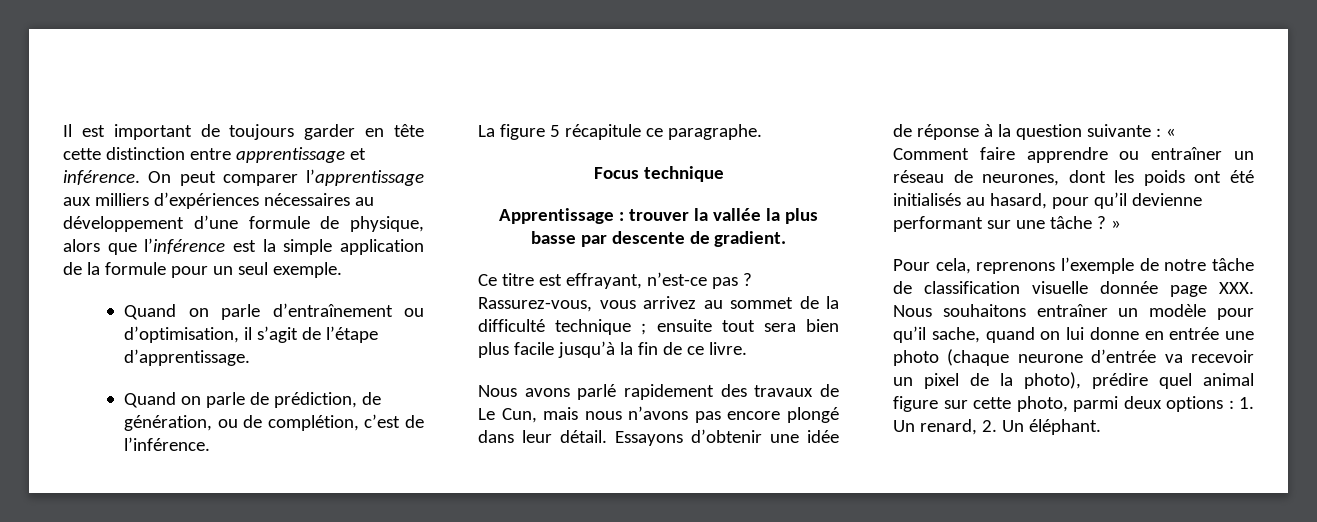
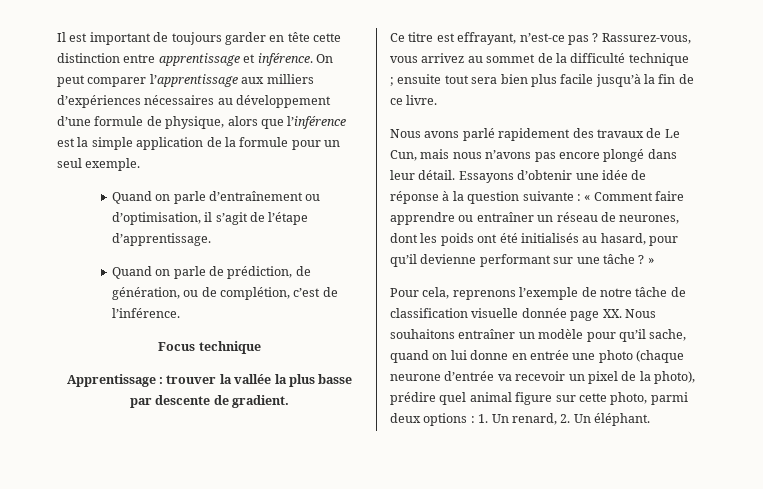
- La figure 5 récapitule ce paragraphe.
- Pour cela, reprenons l’exemple de notre tâche de classification visuelle donnée page XXX. Nous souhaitons entraîner un modèle pour qu’il sache, quand on lui donne en entrée une photo (chaque neurone d’entrée va recevoir un pixel de la photo), prédire quel animal figure sur cette photo, parmi deux options : 1. Un renard, 2. Un éléphant.
+ Pour cela, reprenons l’exemple de notre tâche de classification visuelle donnée page XX. Nous souhaitons entraîner un modèle pour qu’il sache, quand on lui donne en entrée une photo (chaque neurone d’entrée va recevoir un pixel de la photo), prédire quel animal figure sur cette photo, parmi deux options : 1. Un renard, 2. Un éléphant.

